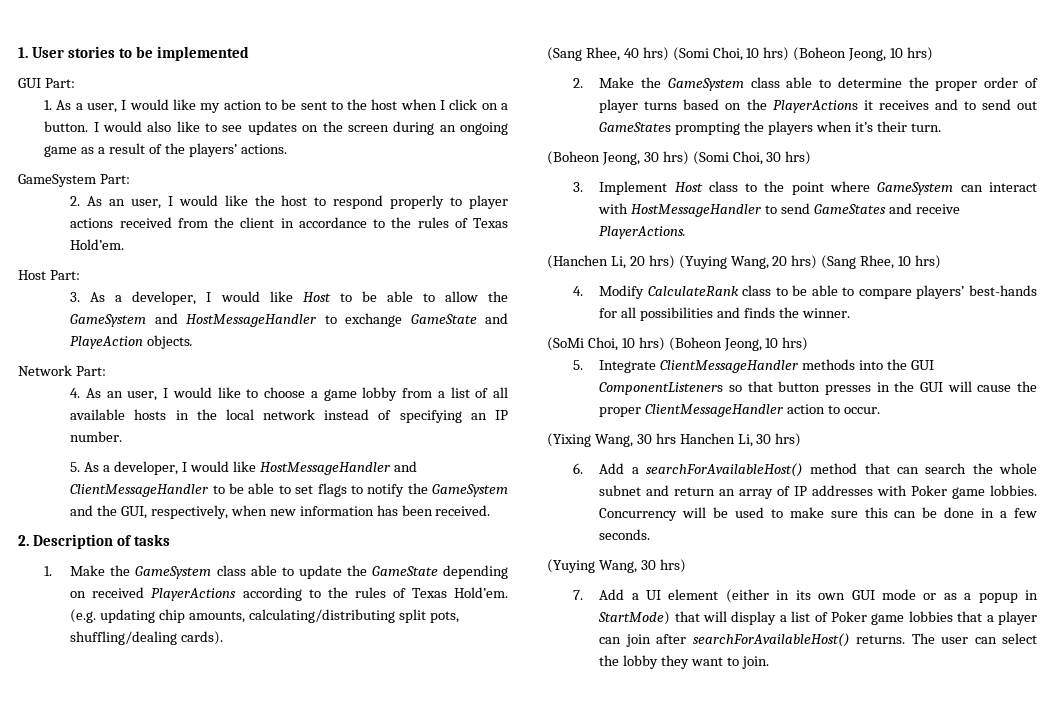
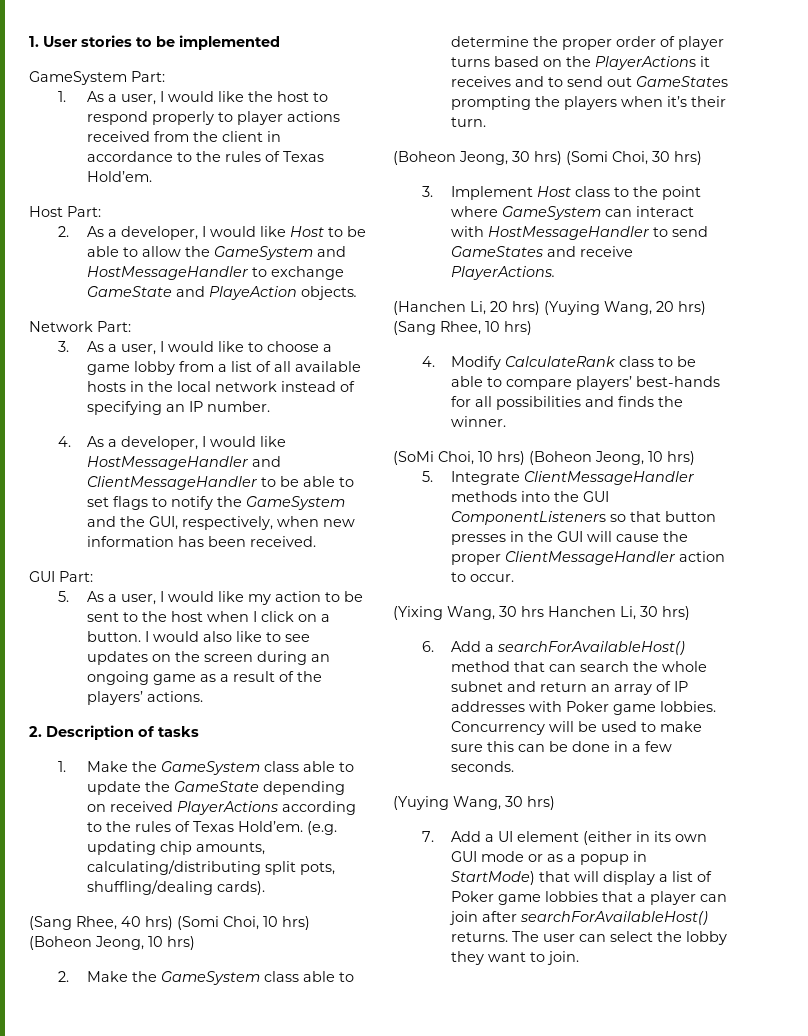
+ GameSystem Part:
+ 1. As a user, I would like the host to respond properly to player actions received from the client in accordance to the rules of Texas Hold’em.
+ Host Part:
+ 2. As a developer, I would like Host to be able to allow the GameSystem and HostMessageHandler to exchange GameState and PlayeAction objects.
+ Network Part:
+ 3. As a user, I would like to choose a game lobby from a list of all available hosts in the local network instead of specifying an IP number.
+ 4. As a developer, I would like HostMessageHandler and ClientMessageHandler to be able to set flags to notify the GameSystem and the GUI, respectively, when new information has been received.
- 1. As a user, I would like my action to be sent to the host when I click on a button.
+ 5. As a user, I would like my action to be sent to the host when I click on a button.
- GameSystem Part:
- 2. As an user, I would like the host to respond properly to player actions received from the client in accordance to the rules of Texas Hold’em.
- Host Part:
- 3. As a developer, I would like Host to be able to allow the GameSystem and HostMessageHandler to exchange GameState and PlayeAction objects.
- Network Part:
- 4. As an user, I would like to choose a game lobby from a list of all available hosts in the local network instead of specifying an IP number.
- 5. As a developer, I would like HostMessageHandler and ClientMessageHandler to be able to set flags to notify the GameSystem and the GUI, respectively, when new information has been received.

